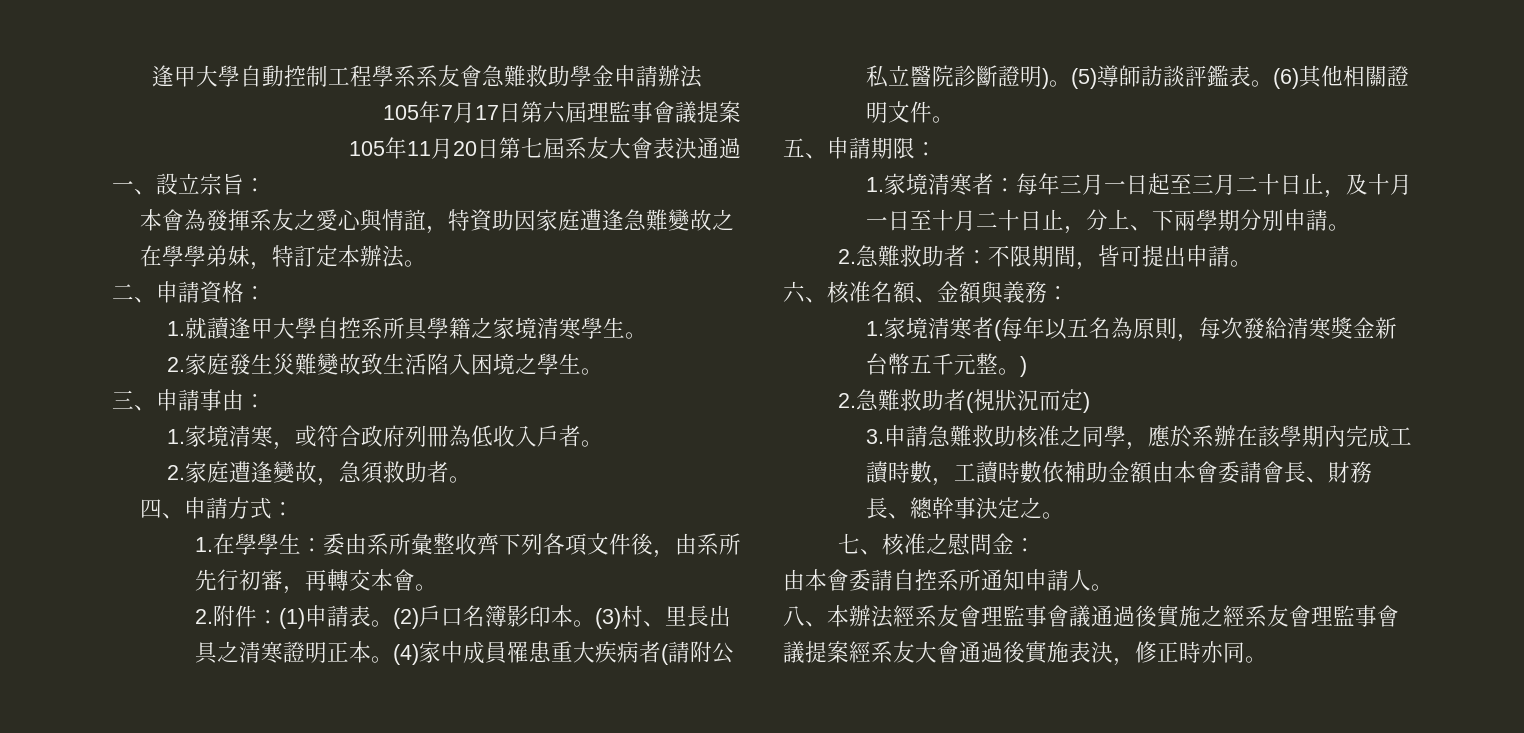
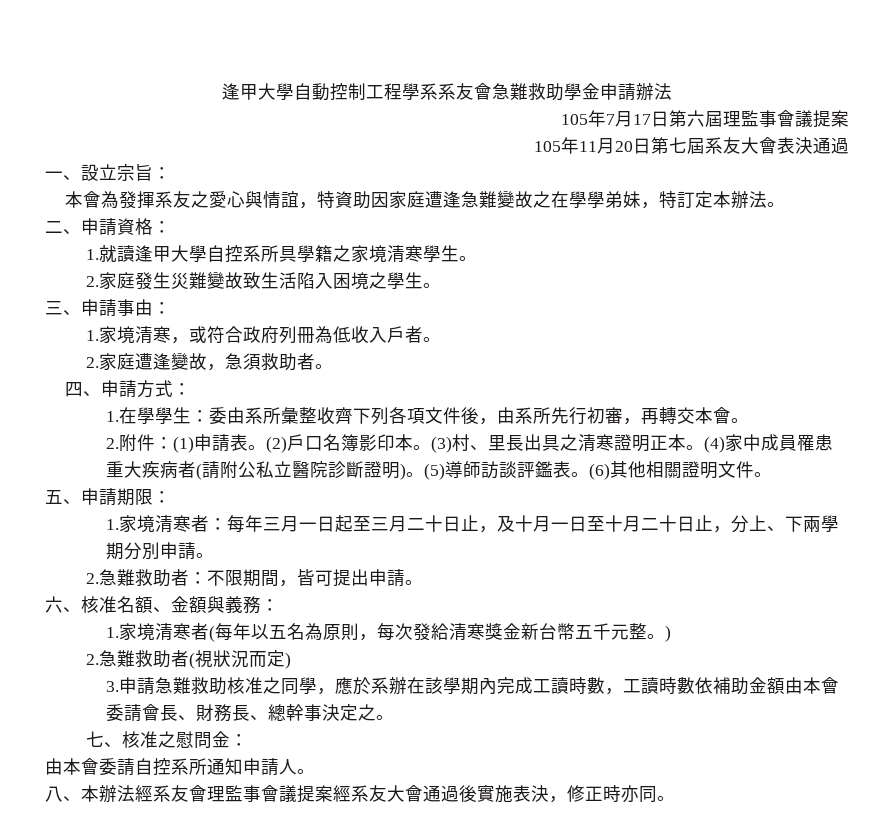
- 八、本辦法經系友會理監事會議通過後實施之經系友會理監事會議提案經系友大會通過後實施表決，修正時亦同。
+ 八、本辦法經系友會理監事會議提案經系友大會通過後實施表決，修正時亦同。

